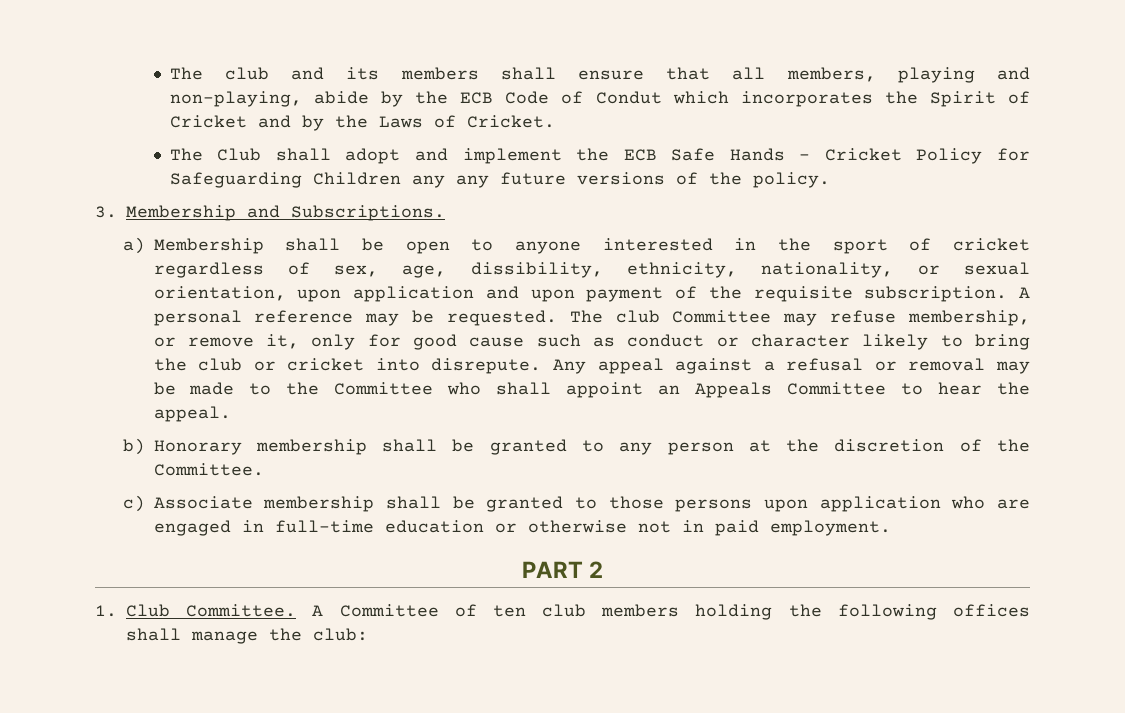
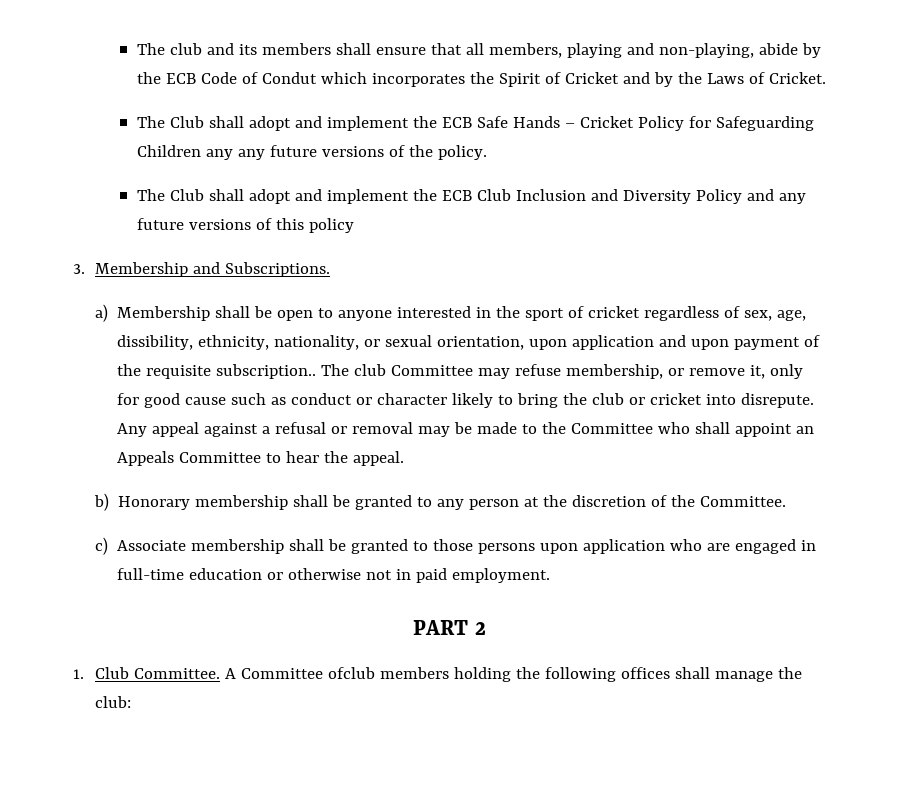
+ The Club shall adopt and implement the ECB Club Inclusion and Diversity Policy and any future versions of this policy
- a) Membership shall be open to anyone interested in the sport of cricket regardless of sex, age, dissibility, ethnicity, nationality, or sexual orientation, upon application and upon payment of the requisite subscription. A personal reference may be requested.
+ a) Membership shall be open to anyone interested in the sport of cricket regardless of sex, age, dissibility, ethnicity, nationality, or sexual orientation, upon application and upon payment of the requisite subscription..
- A Committee of ten club members holding the following offices shall manage the club:
+ A Committee ofclub members holding the following offices shall manage the club:

